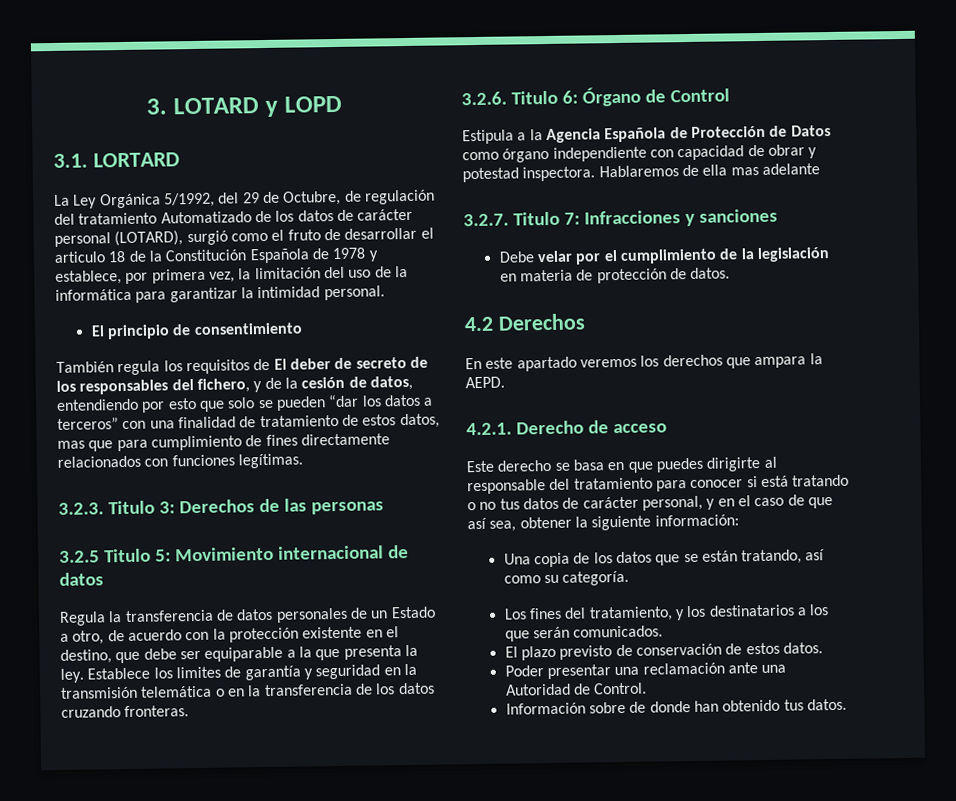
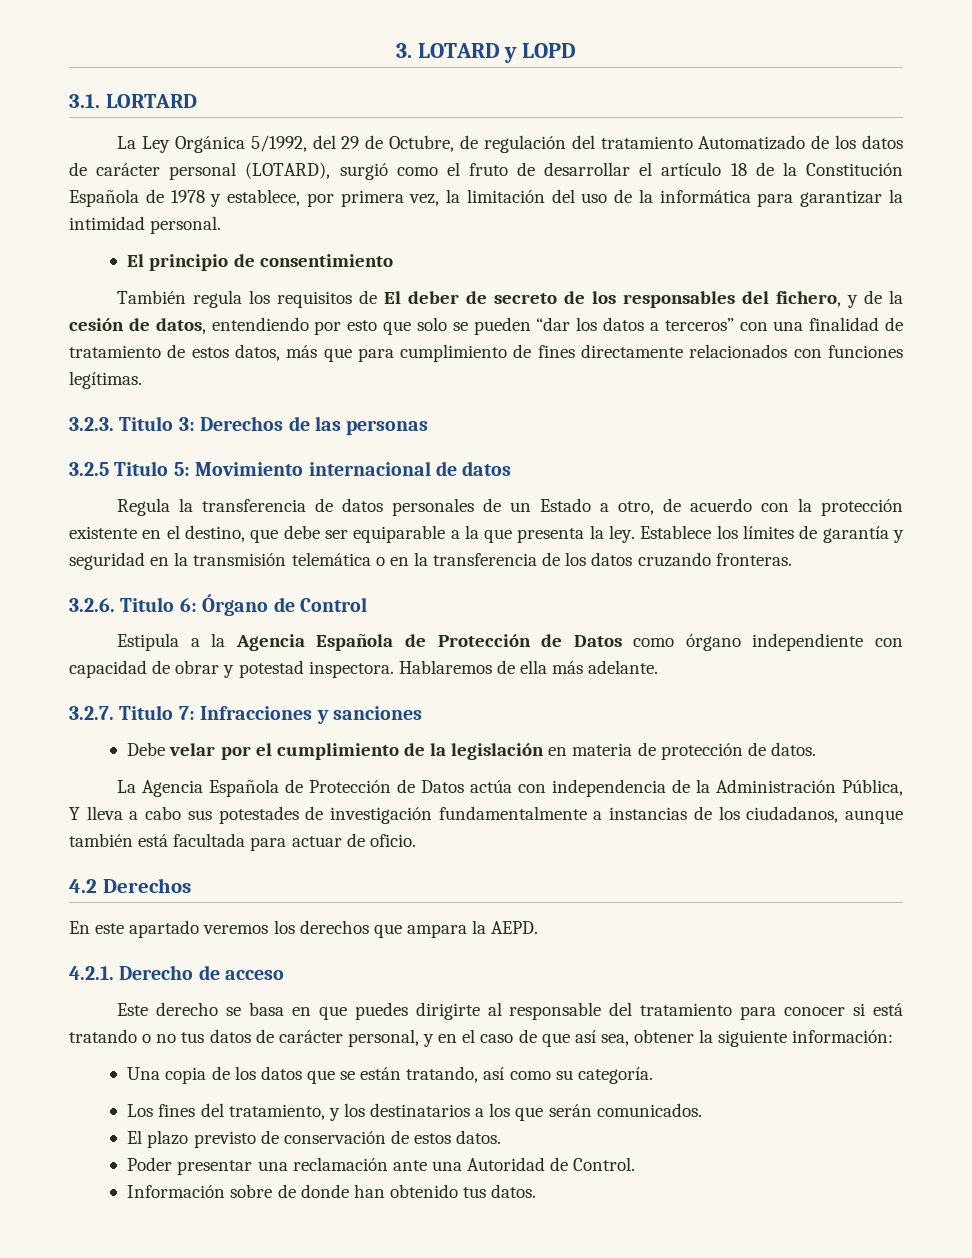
- La Ley Orgánica 5/1992, del 29 de Octubre, de regulación del tratamiento Automatizado de los datos de carácter personal (LOTARD), surgió como el fruto de desarrollar el articulo 18 de la Constitución Española de 1978 y establece, por primera vez, la limitación del uso de la informática para garantizar la intimidad personal.
+ La Ley Orgánica 5/1992, del 29 de Octubre, de regulación del tratamiento Automatizado de los datos de carácter personal (LOTARD), surgió como el fruto de desarrollar el artículo 18 de la Constitución Española de 1978 y establece, por primera vez, la limitación del uso de la informática para garantizar la intimidad personal.
- También regula los requisitos de El deber de secreto de los responsables del fichero, y de la cesión de datos, entendiendo por esto que solo se pueden “dar los datos a terceros” con una finalidad de tratamiento de estos datos, mas que para cumplimiento de fines directamente relacionados con funciones legítimas.
+ También regula los requisitos de El deber de secreto de los responsables del fichero, y de la cesión de datos, entendiendo por esto que solo se pueden “dar los datos a terceros” con una finalidad de tratamiento de estos datos, más que para cumplimiento de fines directamente relacionados con funciones legítimas.
- Establece los limites de garantía y seguridad en la transmisión telemática o en la transferencia de los datos cruzando fronteras.
+ Establece los límites de garantía y seguridad en la transmisión telemática o en la transferencia de los datos cruzando fronteras.
- Hablaremos de ella mas adelante
+ Hablaremos de ella más adelante.
+ La Agencia Española de Protección de Datos actúa con independencia de la Administración Pública, Y lleva a cabo sus potestades de investigación fundamentalmente a instancias de los ciudadanos, aunque también está facultada para actuar de oficio.

